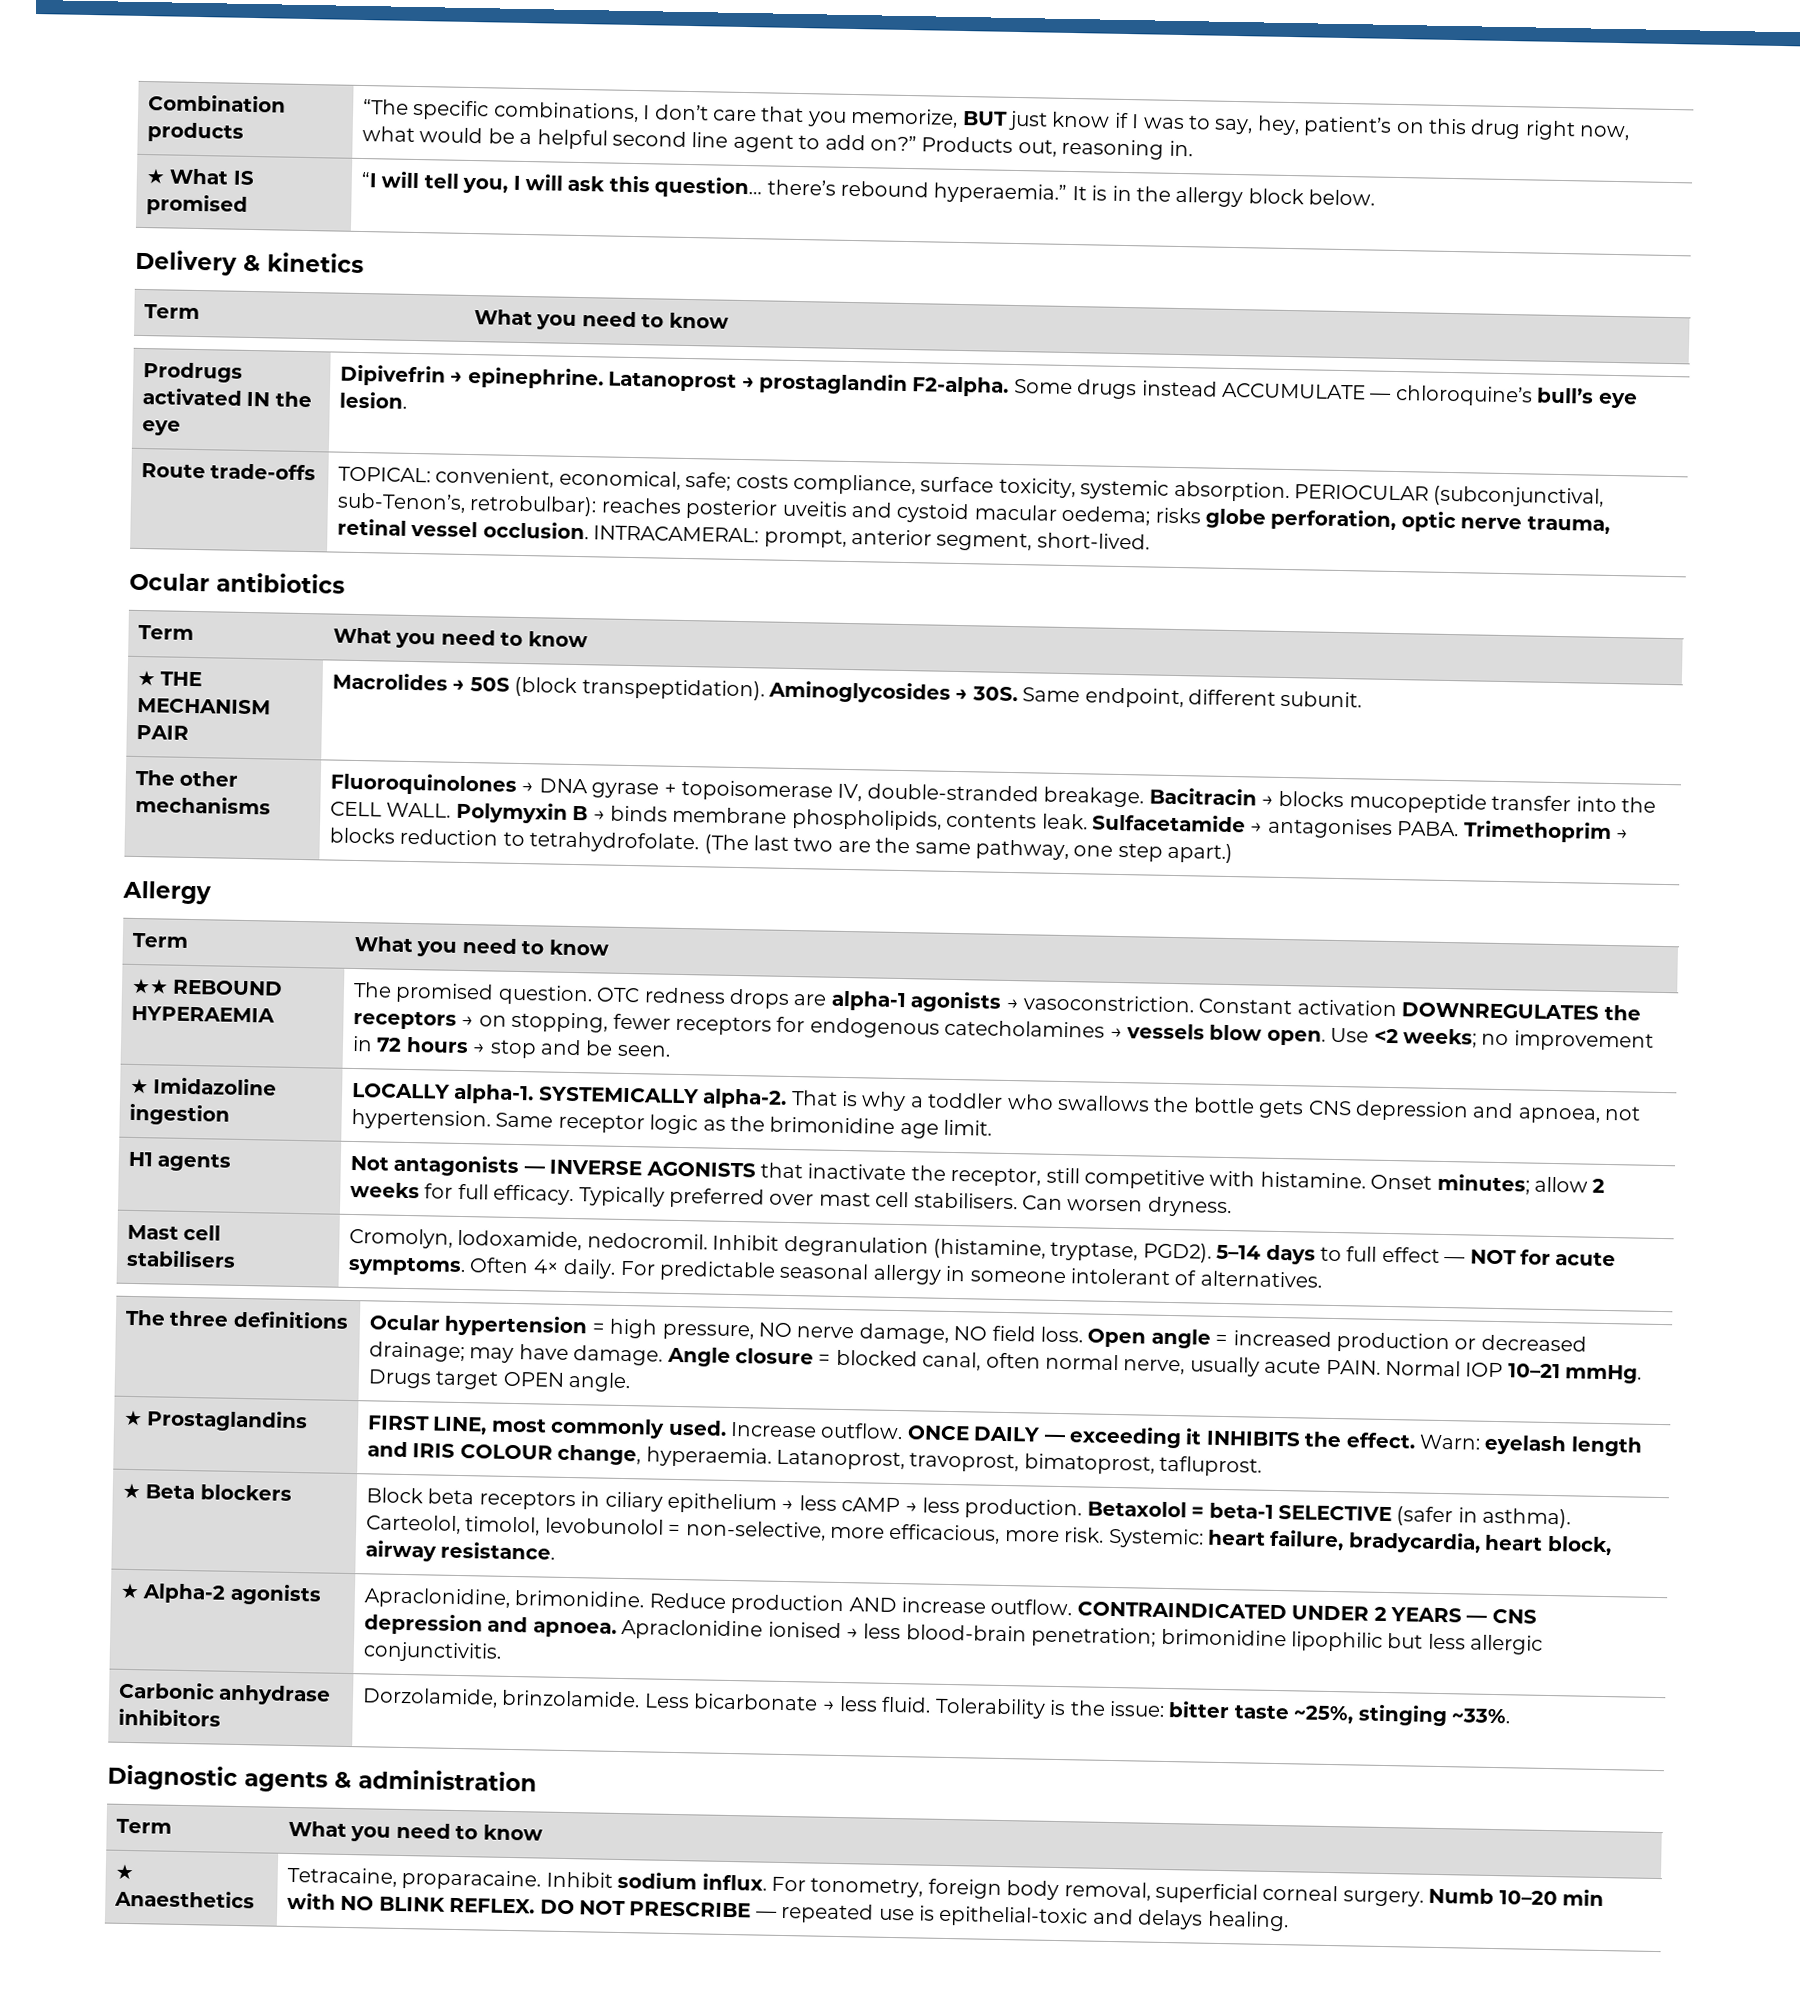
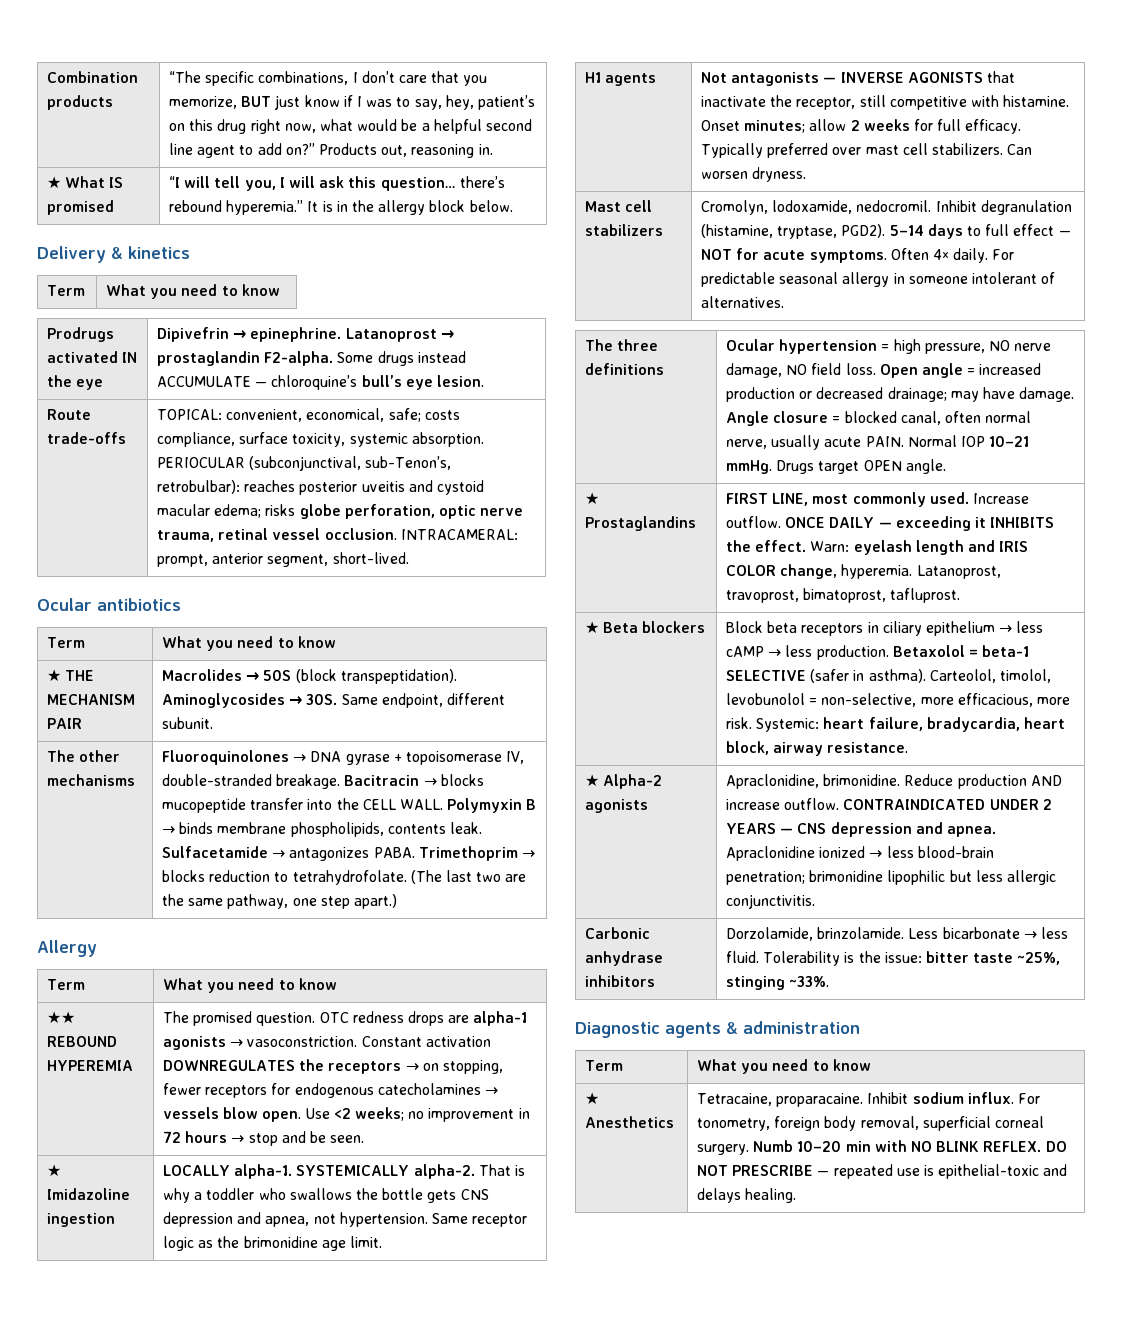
- ★ What IS promised | “I will tell you, I will ask this question… there’s rebound hyperaemia.” It is in the allergy block below.
+ ★ What IS promised | “I will tell you, I will ask this question… there’s rebound hyperemia.” It is in the allergy block below.
- Route trade-offs | TOPICAL: convenient, economical, safe; costs compliance, surface toxicity, systemic absorption. PERIOCULAR (subconjunctival, sub-Tenon’s, retrobulbar): reaches posterior uveitis and cystoid macular oedema; risks globe perforation, optic nerve trauma, retinal vessel occlusion. INTRACAMERAL: prompt, anterior segment, short-lived.
+ Route trade-offs | TOPICAL: convenient, economical, safe; costs compliance, surface toxicity, systemic absorption. PERIOCULAR (subconjunctival, sub-Tenon’s, retrobulbar): reaches posterior uveitis and cystoid macular edema; risks globe perforation, optic nerve trauma, retinal vessel occlusion. INTRACAMERAL: prompt, anterior segment, short-lived.
- Sulfacetamide → antagonises PABA.
+ Sulfacetamide → antagonizes PABA.
- ★★ REBOUND HYPERAEMIA
+ ★★ REBOUND HYPEREMIA
- ★ Imidazoline ingestion | LOCALLY alpha-1. SYSTEMICALLY alpha-2. That is why a toddler who swallows the bottle gets CNS depression and apnoea, not hypertension. Same receptor logic as the brimonidine age limit.
+ ★ Imidazoline ingestion | LOCALLY alpha-1. SYSTEMICALLY alpha-2. That is why a toddler who swallows the bottle gets CNS depression and apnea, not hypertension. Same receptor logic as the brimonidine age limit.
- H1 agents | Not antagonists — INVERSE AGONISTS that inactivate the receptor, still competitive with histamine. Onset minutes; allow 2 weeks for full efficacy. Typically preferred over mast cell stabilisers. Can worsen dryness.
+ H1 agents | Not antagonists — INVERSE AGONISTS that inactivate the receptor, still competitive with histamine. Onset minutes; allow 2 weeks for full efficacy. Typically preferred over mast cell stabilizers. Can worsen dryness.
- Mast cell stabilisers | Cromolyn, lodoxamide, nedocromil. Inhibit degranulation (histamine, tryptase, PGD2). 5–14 days to full effect — NOT for acute symptoms. Often 4× daily. For predictable seasonal allergy in someone intolerant of alternatives.
+ Mast cell stabilizers | Cromolyn, lodoxamide, nedocromil. Inhibit degranulation (histamine, tryptase, PGD2). 5–14 days to full effect — NOT for acute symptoms. Often 4× daily. For predictable seasonal allergy in someone intolerant of alternatives.
- ★ Prostaglandins | FIRST LINE, most commonly used. Increase outflow. ONCE DAILY — exceeding it INHIBITS the effect. Warn: eyelash length and IRIS COLOUR change, hyperaemia. Latanoprost, travoprost, bimatoprost, tafluprost.
+ ★ Prostaglandins | FIRST LINE, most commonly used. Increase outflow. ONCE DAILY — exceeding it INHIBITS the effect. Warn: eyelash length and IRIS COLOR change, hyperemia. Latanoprost, travoprost, bimatoprost, tafluprost.
- ★ Alpha-2 agonists | Apraclonidine, brimonidine. Reduce production AND increase outflow. CONTRAINDICATED UNDER 2 YEARS — CNS depression and apnoea. Apraclonidine ionised → less blood-brain penetration; brimonidine lipophilic but less allergic conjunctivitis.
+ ★ Alpha-2 agonists | Apraclonidine, brimonidine. Reduce production AND increase outflow. CONTRAINDICATED UNDER 2 YEARS — CNS depression and apnea. Apraclonidine ionized → less blood-brain penetration; brimonidine lipophilic but less allergic conjunctivitis.
- ★ Anaesthetics | Tetracaine, proparacaine. Inhibit sodium influx. For tonometry, foreign body removal, superficial corneal surgery. Numb 10–20 min with NO BLINK REFLEX. DO NOT PRESCRIBE — repeated use is epithelial-toxic and delays healing.
+ ★ Anesthetics | Tetracaine, proparacaine. Inhibit sodium influx. For tonometry, foreign body removal, superficial corneal surgery. Numb 10–20 min with NO BLINK REFLEX. DO NOT PRESCRIBE — repeated use is epithelial-toxic and delays healing.

